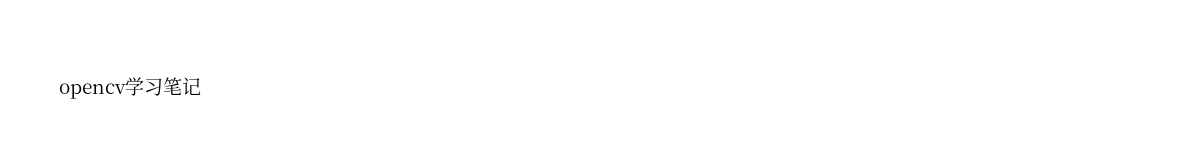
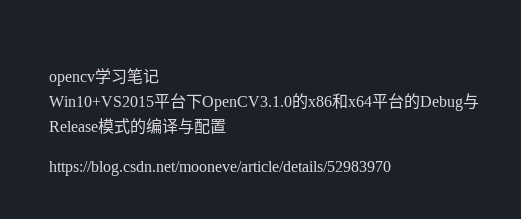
+ Win10+VS2015平台下OpenCV3.1.0的x86和x64平台的Debug与Release模式的编译与配置
+ https://blog.csdn.net/mooneve/article/details/52983970

